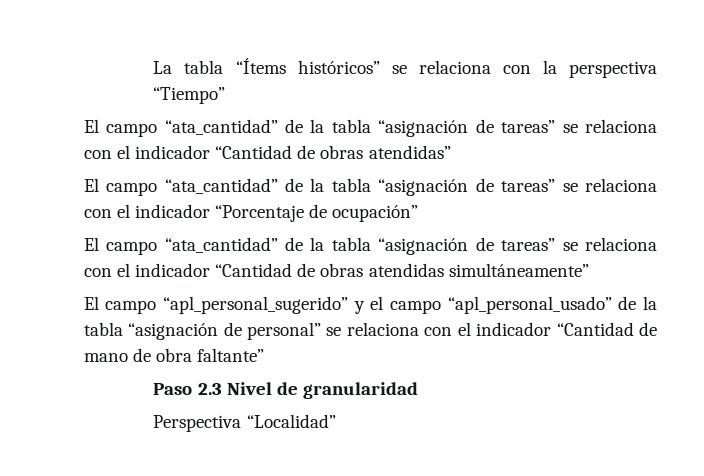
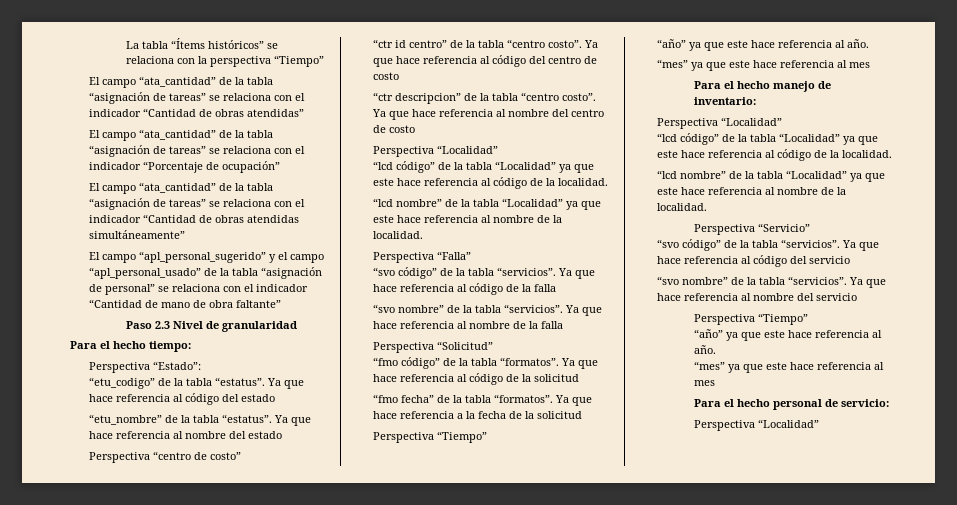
+ Para el hecho tiempo:
+ Perspectiva “Estado”:
+ “etu_codigo” de la tabla “estatus”. Ya que hace referencia al código del estado
+ “etu_nombre” de la tabla “estatus”. Ya que hace referencia al nombre del estado
+ Perspectiva “centro de costo”
+ “ctr id centro” de la tabla “centro costo”. Ya que hace referencia al código del centro de costo
+ “ctr descripcion” de la tabla “centro costo”. Ya que hace referencia al nombre del centro de costo
+ Perspectiva “Localidad”
+ “lcd código” de la tabla “Localidad” ya que este hace referencia al código de la localidad.
+ “lcd nombre” de la tabla “Localidad” ya que este hace referencia al nombre de la localidad.
+ Perspectiva “Falla”
+ “svo código” de la tabla “servicios”. Ya que hace referencia al código de la falla
+ “svo nombre” de la tabla “servicios”. Ya que hace referencia al nombre de la falla
+ Perspectiva “Solicitud”
+ “fmo código” de la tabla “formatos”. Ya que hace referencia al código de la solicitud
+ “fmo fecha” de la tabla “formatos”. Ya que hace referencia a la fecha de la solicitud
+ Perspectiva “Tiempo”
+ “año” ya que este hace referencia al año.
+ “mes” ya que este hace referencia al mes
+ Para el hecho manejo de inventario:
+ Perspectiva “Localidad”
+ “lcd código” de la tabla “Localidad” ya que este hace referencia al código de la localidad.
+ “lcd nombre” de la tabla “Localidad” ya que este hace referencia al nombre de la localidad.
+ Perspectiva “Servicio”
+ “svo código” de la tabla “servicios”. Ya que hace referencia al código del servicio
+ “svo nombre” de la tabla “servicios”. Ya que hace referencia al nombre del servicio
+ Perspectiva “Tiempo”
+ “año” ya que este hace referencia al año.
+ “mes” ya que este hace referencia al mes
+ Para el hecho personal de servicio:

